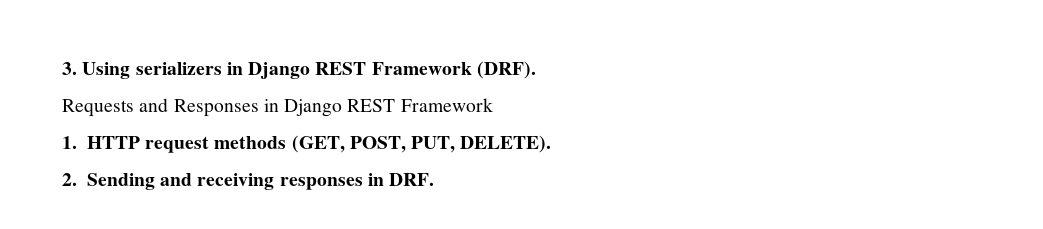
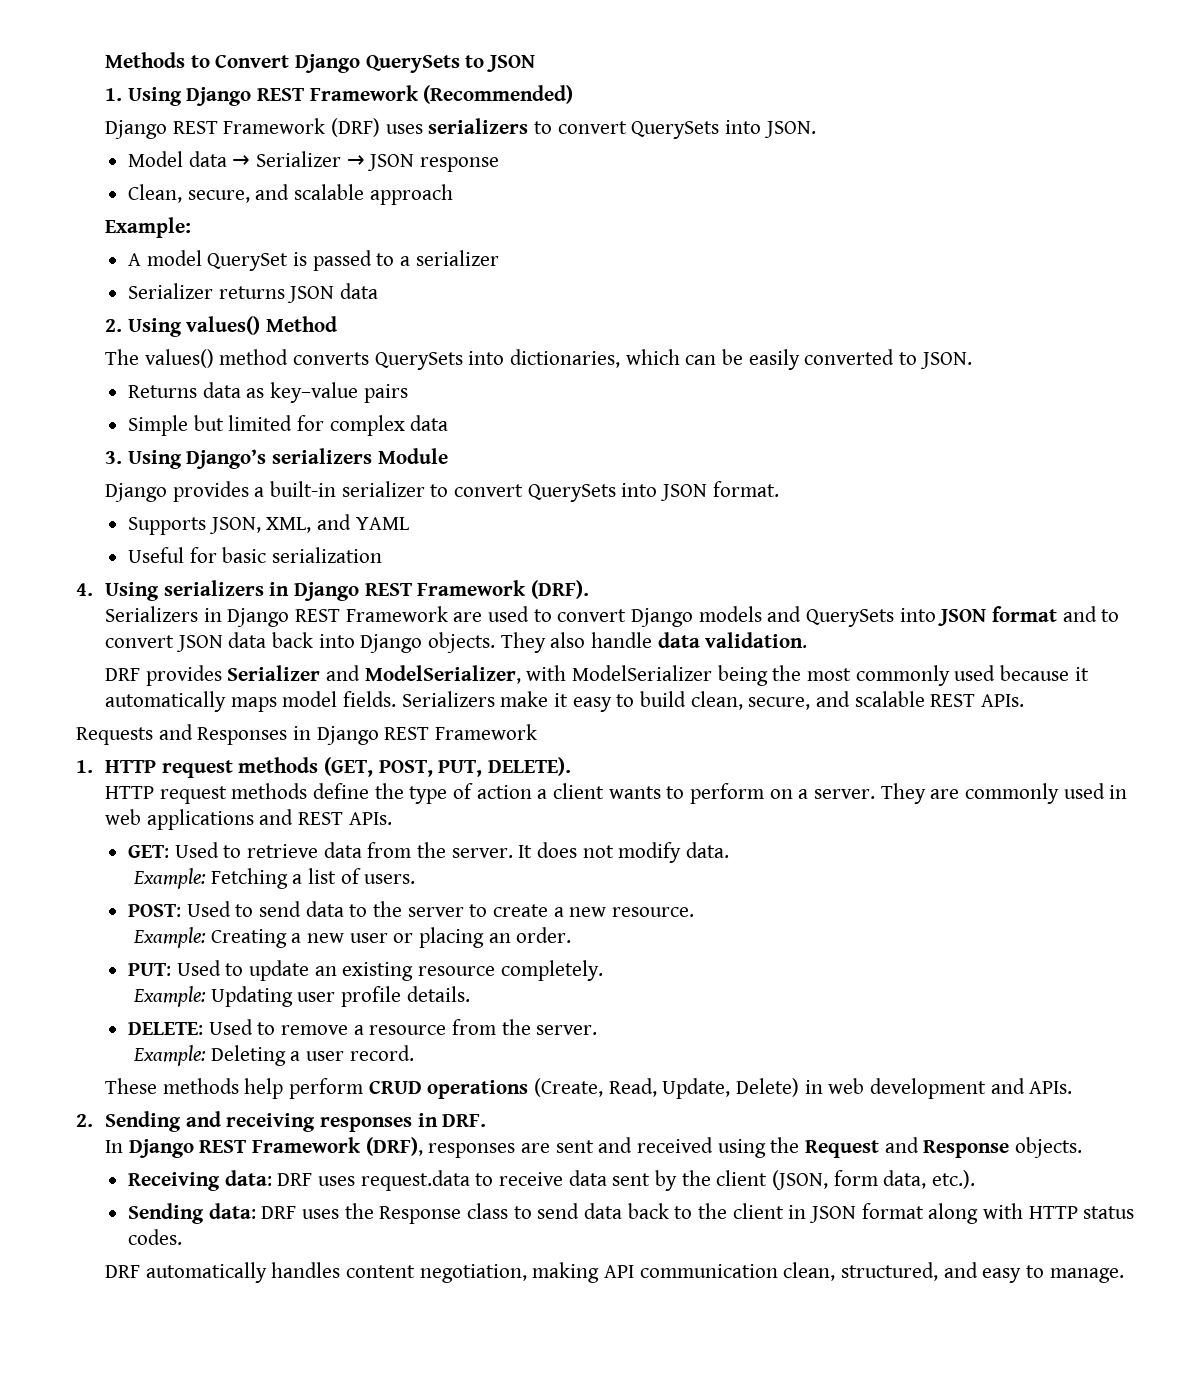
- 3. Using serializers in Django REST Framework (DRF).
+ Methods to Convert Django QuerySets to JSON
+ 1. Using Django REST Framework (Recommended)
+ Django REST Framework (DRF) uses serializers to convert QuerySets into JSON.
+ Model data → Serializer → JSON response
+ Clean, secure, and scalable approach
+ Example:
+ A model QuerySet is passed to a serializer
+ Serializer returns JSON data
+ 2. Using values() Method
+ The values() method converts QuerySets into dictionaries, which can be easily converted to JSON.
+ Returns data as key–value pairs
+ Simple but limited for complex data
+ 3. Using Django’s serializers Module
+ Django provides a built-in serializer to convert QuerySets into JSON format.
+ Supports JSON, XML, and YAML
+ Useful for basic serialization
+ 4. Using serializers in Django REST Framework (DRF).
+ Serializers in Django REST Framework are used to convert Django models and QuerySets into JSON format and to convert JSON data back into Django objects. They also handle data validation.
+ DRF provides Serializer and ModelSerializer, with ModelSerializer being the most commonly used because it automatically maps model fields. Serializers make it easy to build clean, secure, and scalable REST APIs.
+ HTTP request methods define the type of action a client wants to perform on a server. They are commonly used in web applications and REST APIs.
+ GET: Used to retrieve data from the server. It does not modify data.
+ Example: Fetching a list of users.
+ POST: Used to send data to the server to create a new resource.
+ Example: Creating a new user or placing an order.
+ PUT: Used to update an existing resource completely.
+ Example: Updating user profile details.
+ DELETE: Used to remove a resource from the server.
+ Example: Deleting a user record.
+ These methods help perform CRUD operations (Create, Read, Update, Delete) in web development and APIs.
+ In Django REST Framework (DRF), responses are sent and received using the Request and Response objects.
+ Receiving data: DRF uses request.data to receive data sent by the client (JSON, form data, etc.).
+ Sending data: DRF uses the Response class to send data back to the client in JSON format along with HTTP status codes.
+ DRF automatically handles content negotiation, making API communication clean, structured, and easy to manage.

